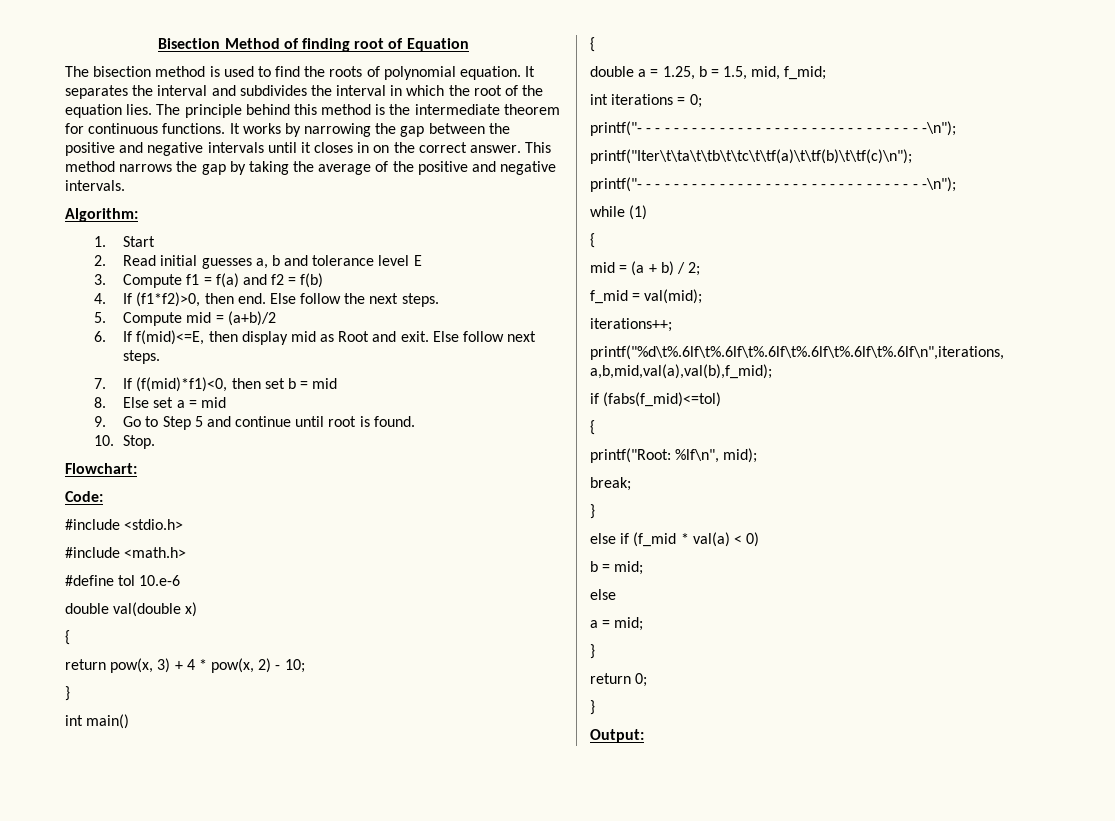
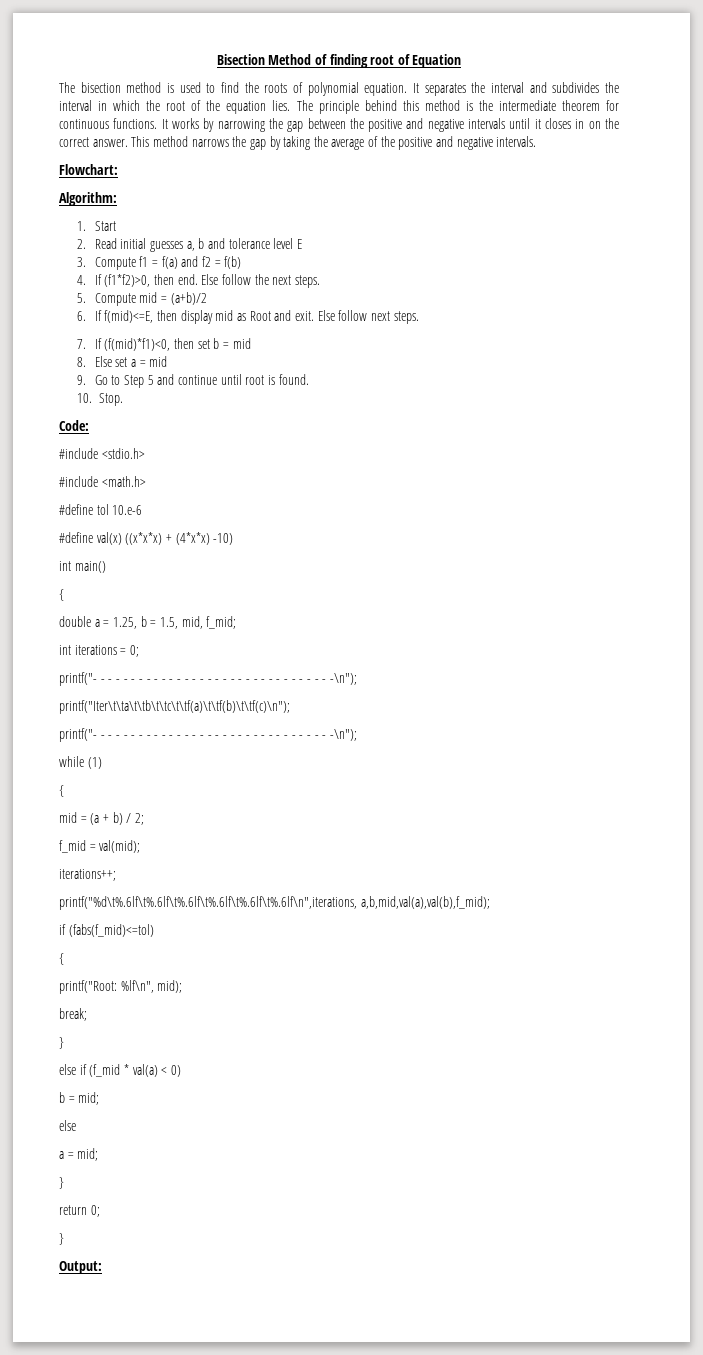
+ Flowchart:
- Flowchart:
- double val(double x)
- {
- return pow(x, 3) + 4 * pow(x, 2) - 10;
- }
+ #define val(x) ((x*x*x) + (4*x*x) -10)

